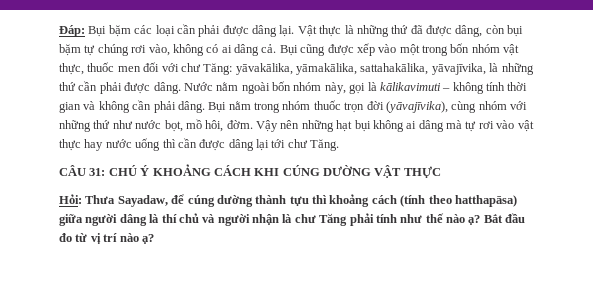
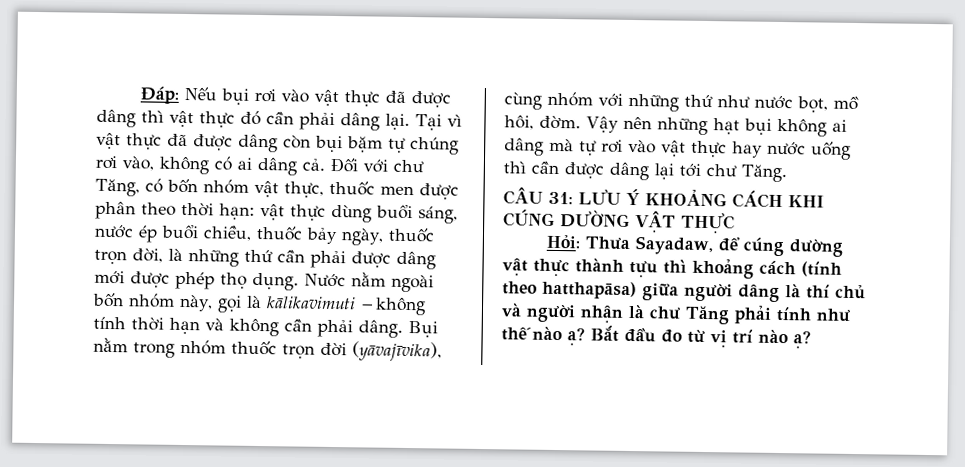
- Đáp: Bụi bặm các loại cần phải được dâng lại. Vật thực là những thứ đã được dâng, còn bụi bặm tự chúng rơi vào, không có ai dâng cả.
+ Đáp: Nếu bụi rơi vào vật thực đã được dâng thì vật thực đó cần phải dâng lại. Tại vì vật thực đã được dâng còn bụi bặm tự chúng rơi vào, không có ai dâng cả.
- Bụi cũng được xếp vào một trong bốn nhóm vật thực, thuốc men đối với chư Tăng: yāvakālika, yāmakālika, sattahakālika, yāvajīvika, là những thứ cần phải được dâng.
+ Đối với chư Tăng, có bốn nhóm vật thực, thuốc men được phân theo thời hạn: vật thực dùng buổi sáng, nước ép buổi chiều, thuốc bảy ngày, thuốc trọn đời, là những thứ cần phải được dâng mới được phép thọ dụng.
- Nước nằm ngoài bốn nhóm này, gọi là kālikavimuti – không tính thời gian và không cần phải dâng.
+ Nước nằm ngoài bốn nhóm này, gọi là kālikavimuti – không tính thời hạn và không cần phải dâng.
- CÂU 31: CHÚ Ý KHOẢNG CÁCH KHI CÚNG DƯỜNG VẬT THỰC
+ CÂU 31: LƯU Ý KHOẢNG CÁCH KHI CÚNG DƯỜNG VẬT THỰC
- Hỏi: Thưa Sayadaw, để cúng dường thành tựu thì khoảng cách (tính theo hatthapāsa) giữa người dâng là thí chủ và người nhận là chư Tăng phải tính như thế nào ạ?
+ Hỏi: Thưa Sayadaw, để cúng dường vật thực thành tựu thì khoảng cách (tính theo hatthapāsa) giữa người dâng là thí chủ và người nhận là chư Tăng phải tính như thế nào ạ?

